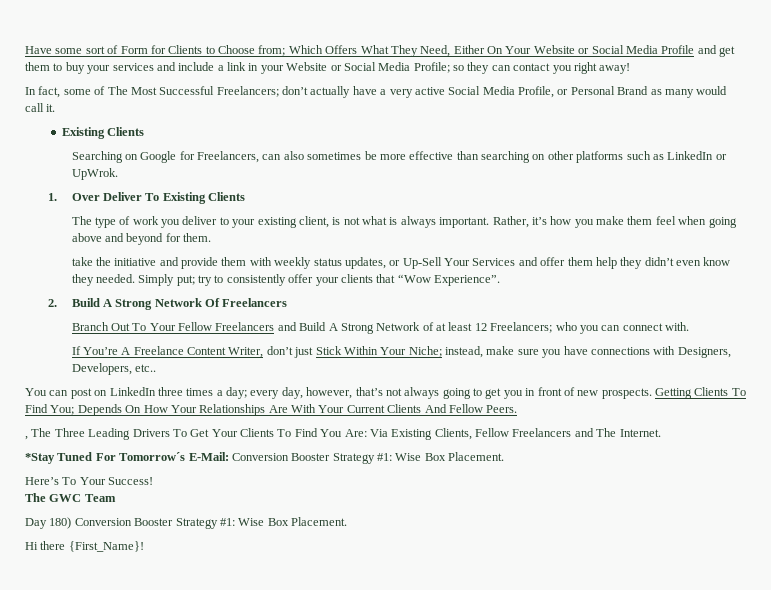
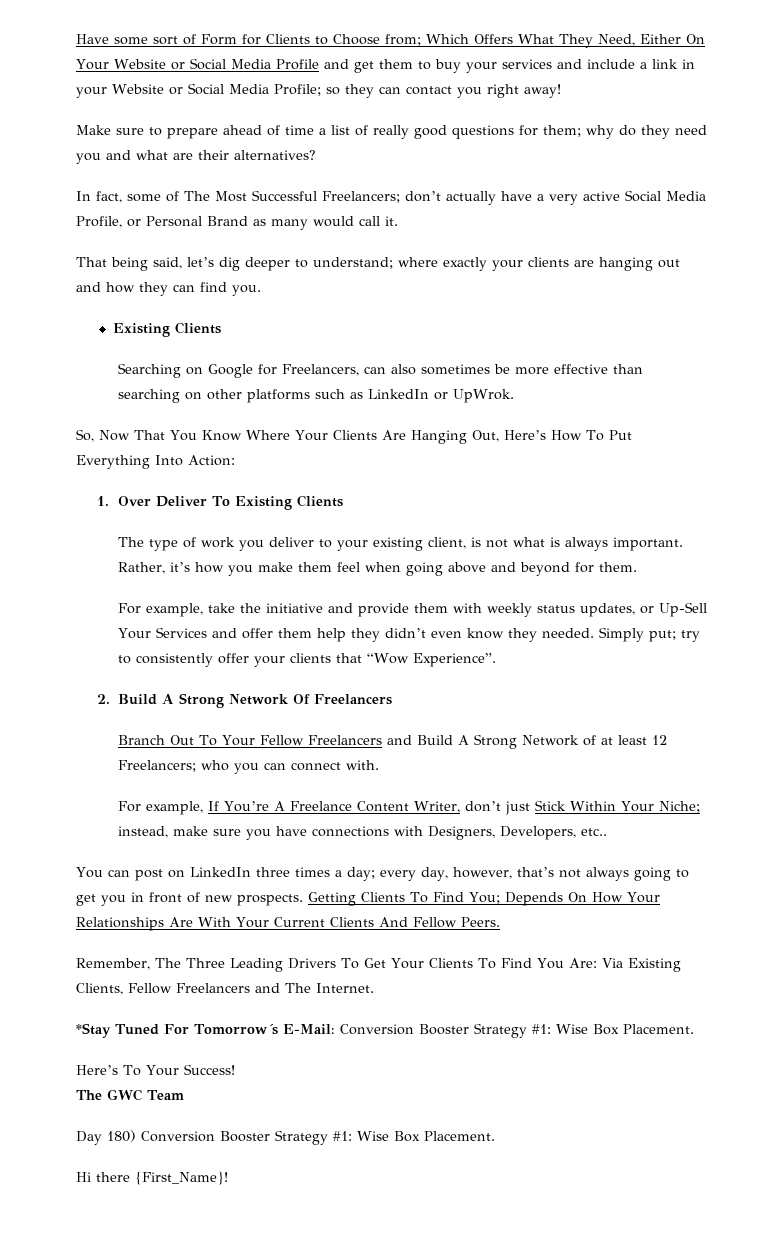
+ Make sure to prepare ahead of time a list of really good questions for them; why do they need you and what are their alternatives?
+ That being said, let’s dig deeper to understand; where exactly your clients are hanging out and how they can find you.
+ So, Now That You Know Where Your Clients Are Hanging Out, Here’s How To Put Everything Into Action:
- take the initiative and provide them with weekly status updates, or Up-Sell Your Services and offer them help they didn’t even know they needed.
+ For example, take the initiative and provide them with weekly status updates, or Up-Sell Your Services and offer them help they didn’t even know they needed.
- If You’re A Freelance Content Writer, don’t just Stick Within Your Niche; instead, make sure you have connections with Designers, Developers, etc..
+ For example, If You’re A Freelance Content Writer, don’t just Stick Within Your Niche; instead, make sure you have connections with Designers, Developers, etc..
- , The Three Leading Drivers To Get Your Clients To Find You Are: Via Existing Clients, Fellow Freelancers and The Internet.
+ Remember, The Three Leading Drivers To Get Your Clients To Find You Are: Via Existing Clients, Fellow Freelancers and The Internet.

